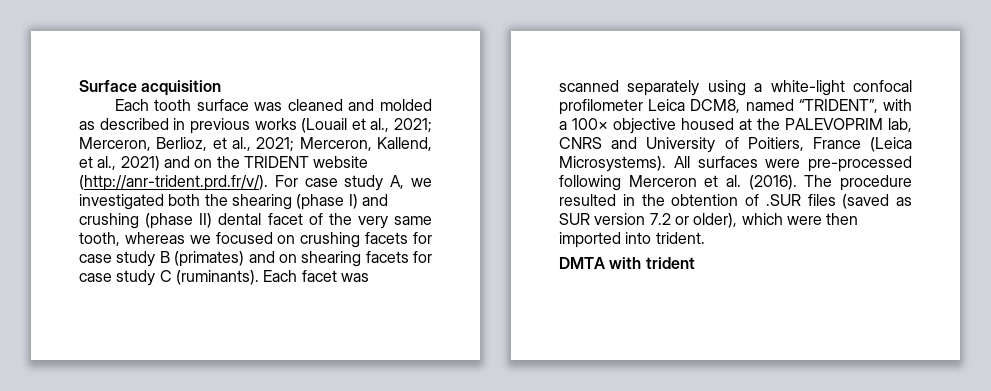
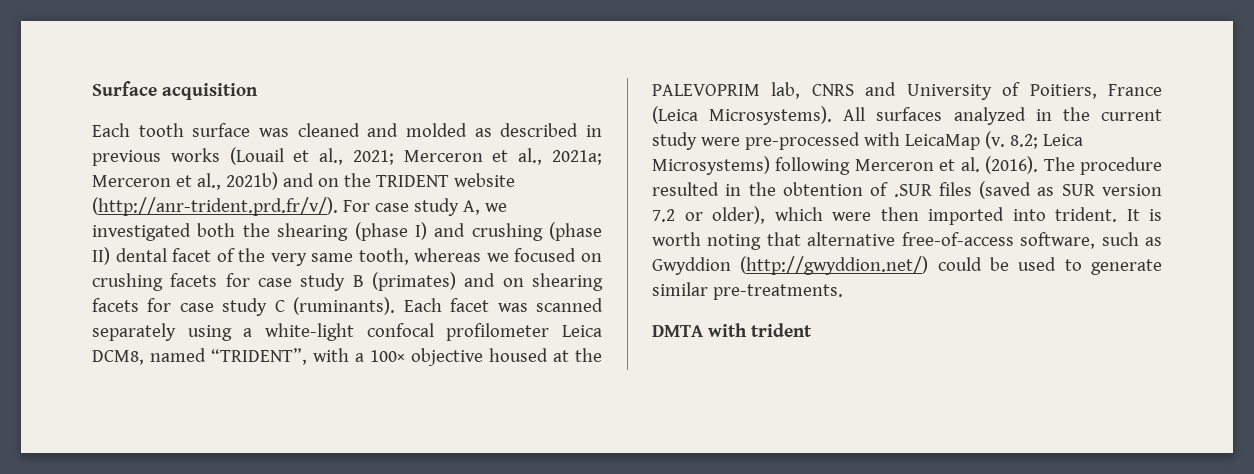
- Merceron, Berlioz, et al., 2021; Merceron, Kallend, et al., 2021) and on the TRIDENT website (http://anr-trident.prd.fr/v/). For case study A, we investigated both the shearing (phase I) and crushing (phase II) dental facet of the very same tooth, whereas we focused on crushing facets for case study B (primates) and on shearing facets for case study C (ruminants).
+ Merceron et al., 2021a; Merceron et al., 2021b) and on the TRIDENT website (http://anr-trident.prd.fr/v/). For case study A, we investigated both the shearing (phase I) and crushing (phase II) dental facet of the very same tooth, whereas we focused on crushing facets for case study B (primates) and on shearing facets for case study C (ruminants).
- All surfaces were pre-processed following Merceron et al. (2016).
+ All surfaces analyzed in the current study were pre-processed with LeicaMap (v. 8.2; Leica Microsystems) following Merceron et al. (2016).
+ It is worth noting that alternative free-of-access software, such as Gwyddion (http://gwyddion.net/) could be used to generate similar pre-treatments.

